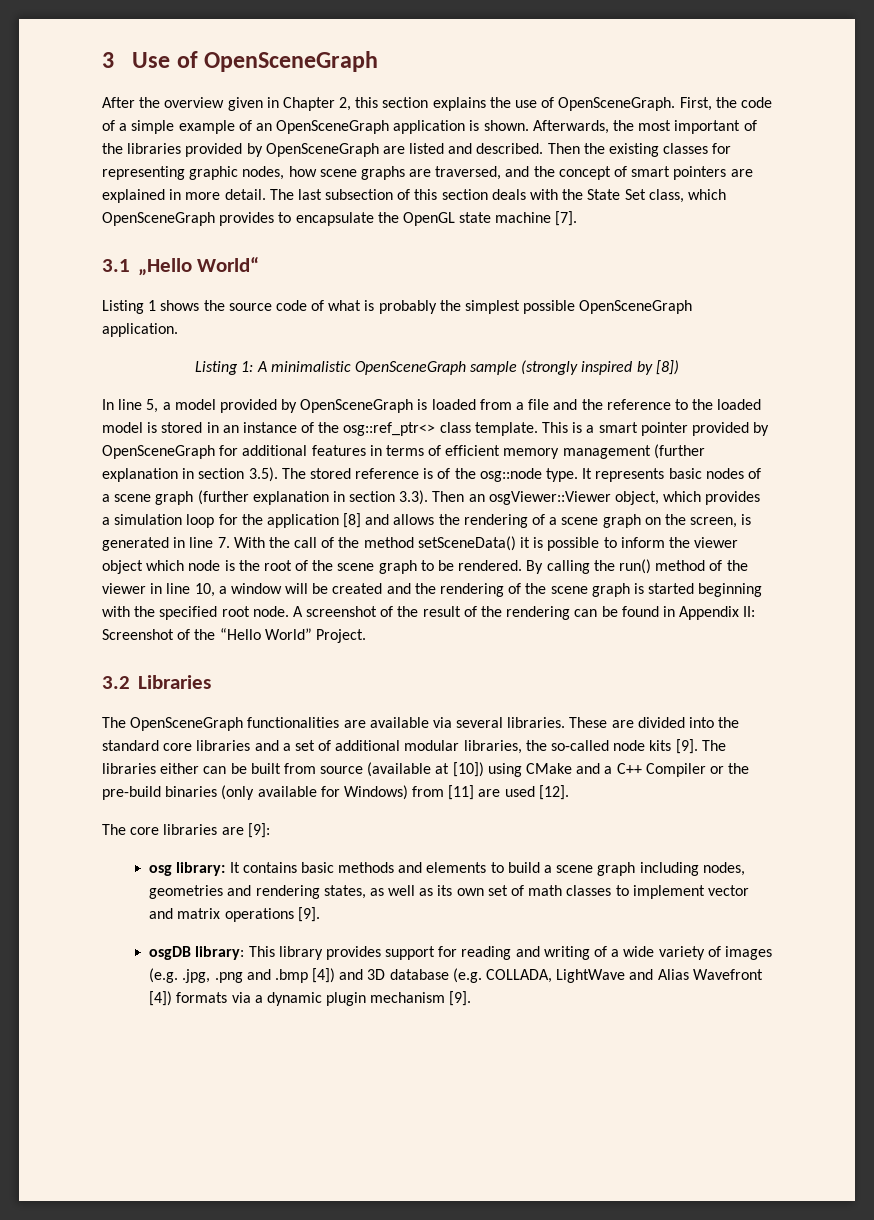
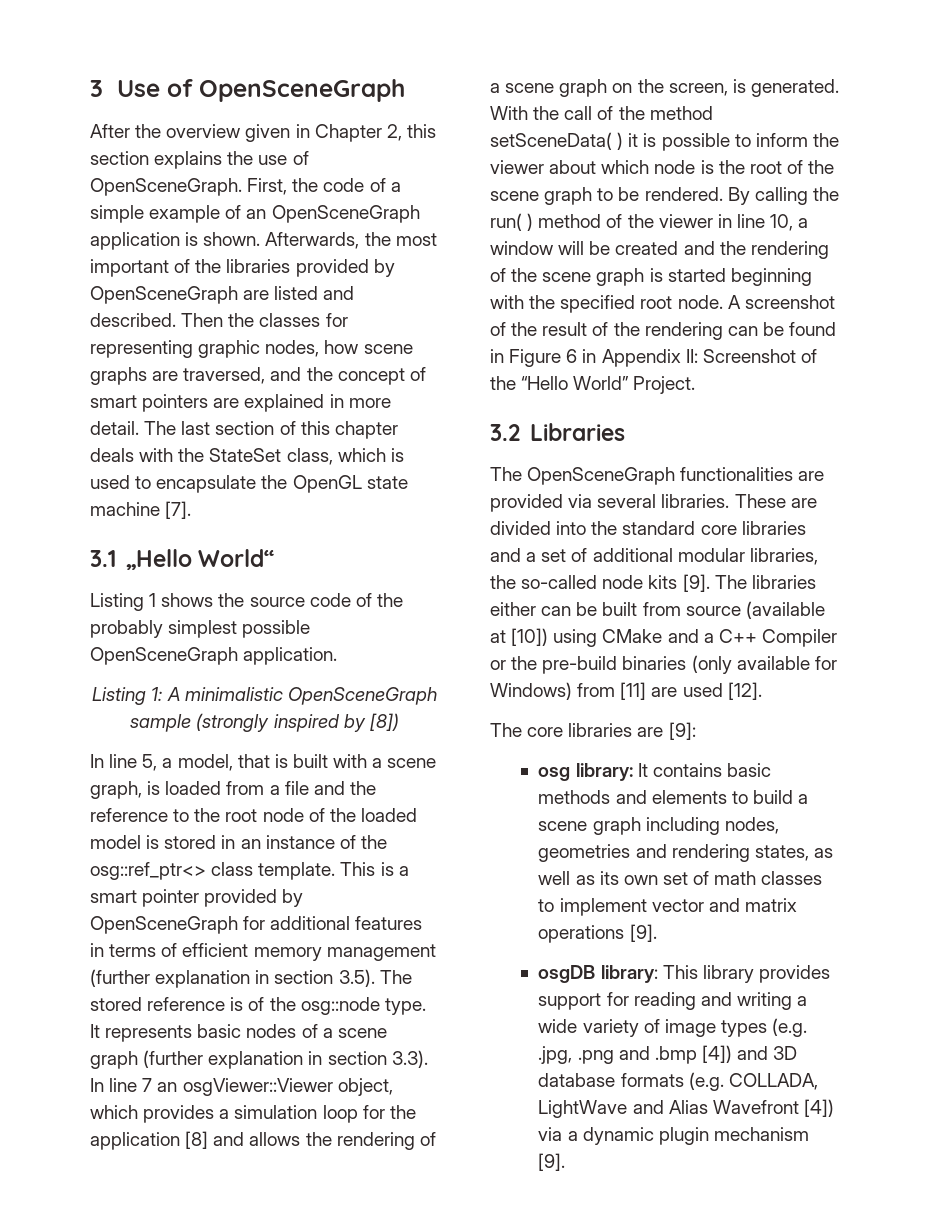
- Then the existing classes for representing graphic nodes, how scene graphs are traversed, and the concept of smart pointers are explained in more detail.
+ Then the classes for representing graphic nodes, how scene graphs are traversed, and the concept of smart pointers are explained in more detail.
- The last subsection of this section deals with the State Set class, which OpenSceneGraph provides to encapsulate the OpenGL state machine [7].
+ The last section of this chapter deals with the StateSet class, which is used to encapsulate the OpenGL state machine [7].
- Listing 1 shows the source code of what is probably the simplest possible OpenSceneGraph application.
+ Listing 1 shows the source code of the probably simplest possible OpenSceneGraph application.
- In line 5, a model provided by OpenSceneGraph is loaded from a file and the reference to the loaded model is stored in an instance of the osg::ref_ptr<> class template.
+ In line 5, a model, that is built with a scene graph, is loaded from a file and the reference to the root node of the loaded model is stored in an instance of the osg::ref_ptr<> class template.
- It represents basic nodes of a scene graph (further explanation in section 3.3). Then an osgViewer::Viewer object, which provides a simulation loop for the application [8] and allows the rendering of a scene graph on the screen, is generated in line 7. With the call of the method setSceneData() it is possible to inform the viewer object which node is the root of the scene graph to be rendered.
+ It represents basic nodes of a scene graph (further explanation in section 3.3). In line 7 an osgViewer::Viewer object, which provides a simulation loop for the application [8] and allows the rendering of a scene graph on the screen, is generated. With the call of the method setSceneData( ) it is possible to inform the viewer about which node is the root of the scene graph to be rendered.
- By calling the run() method of the viewer in line 10, a window will be created and the rendering of the scene graph is started beginning with the specified root node.
+ By calling the run( ) method of the viewer in line 10, a window will be created and the rendering of the scene graph is started beginning with the specified root node.
- A screenshot of the result of the rendering can be found in Appendix II: Screenshot of the “Hello World” Project.
+ A screenshot of the result of the rendering can be found in Figure 6 in Appendix II: Screenshot of the “Hello World” Project.
- The OpenSceneGraph functionalities are available via several libraries.
+ The OpenSceneGraph functionalities are provided via several libraries.
- osgDB library: This library provides support for reading and writing of a wide variety of images (e.g. .jpg, .png and .bmp [4]) and 3D database (e.g. COLLADA, LightWave and Alias Wavefront [4]) formats via a dynamic plugin mechanism [9].
+ osgDB library: This library provides support for reading and writing a wide variety of image types (e.g. .jpg, .png and .bmp [4]) and 3D database formats (e.g. COLLADA, LightWave and Alias Wavefront [4]) via a dynamic plugin mechanism [9].

